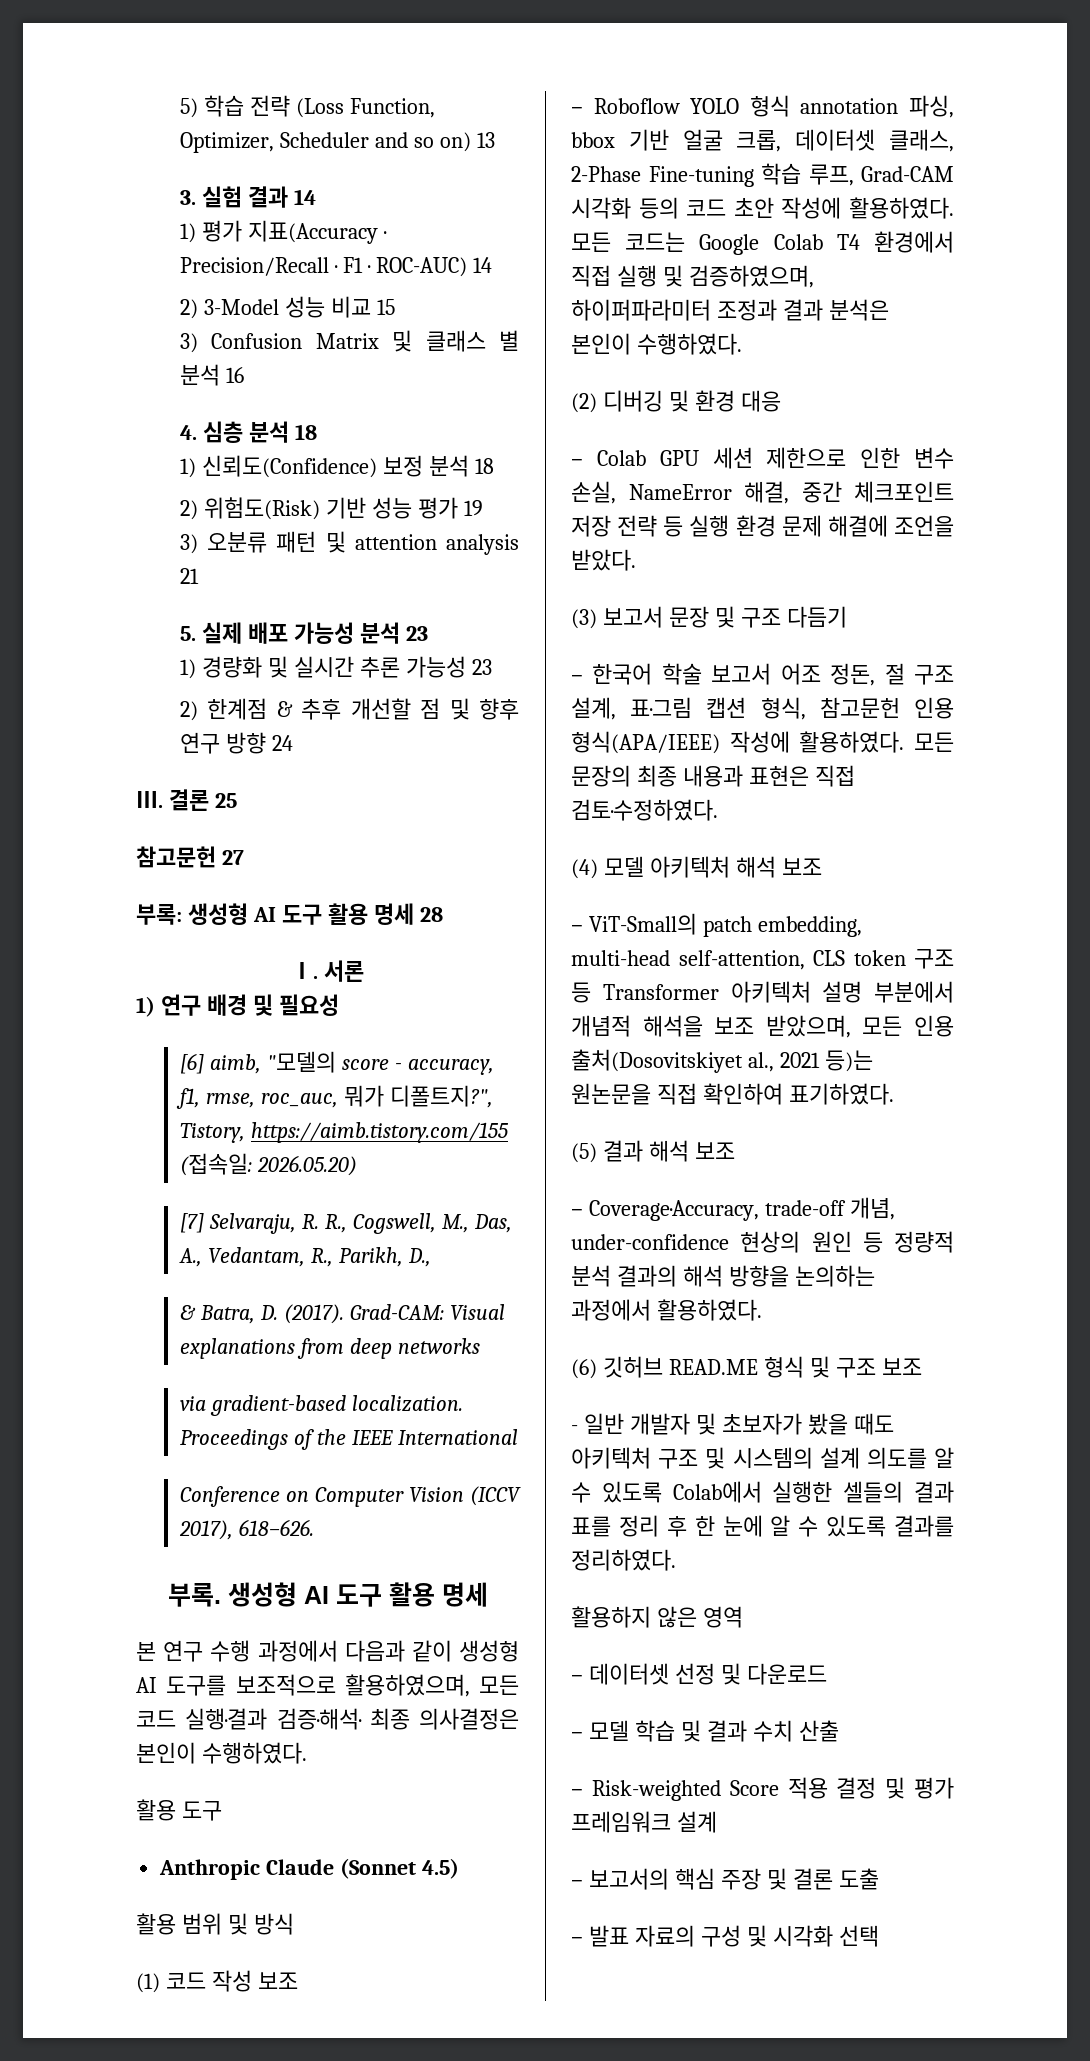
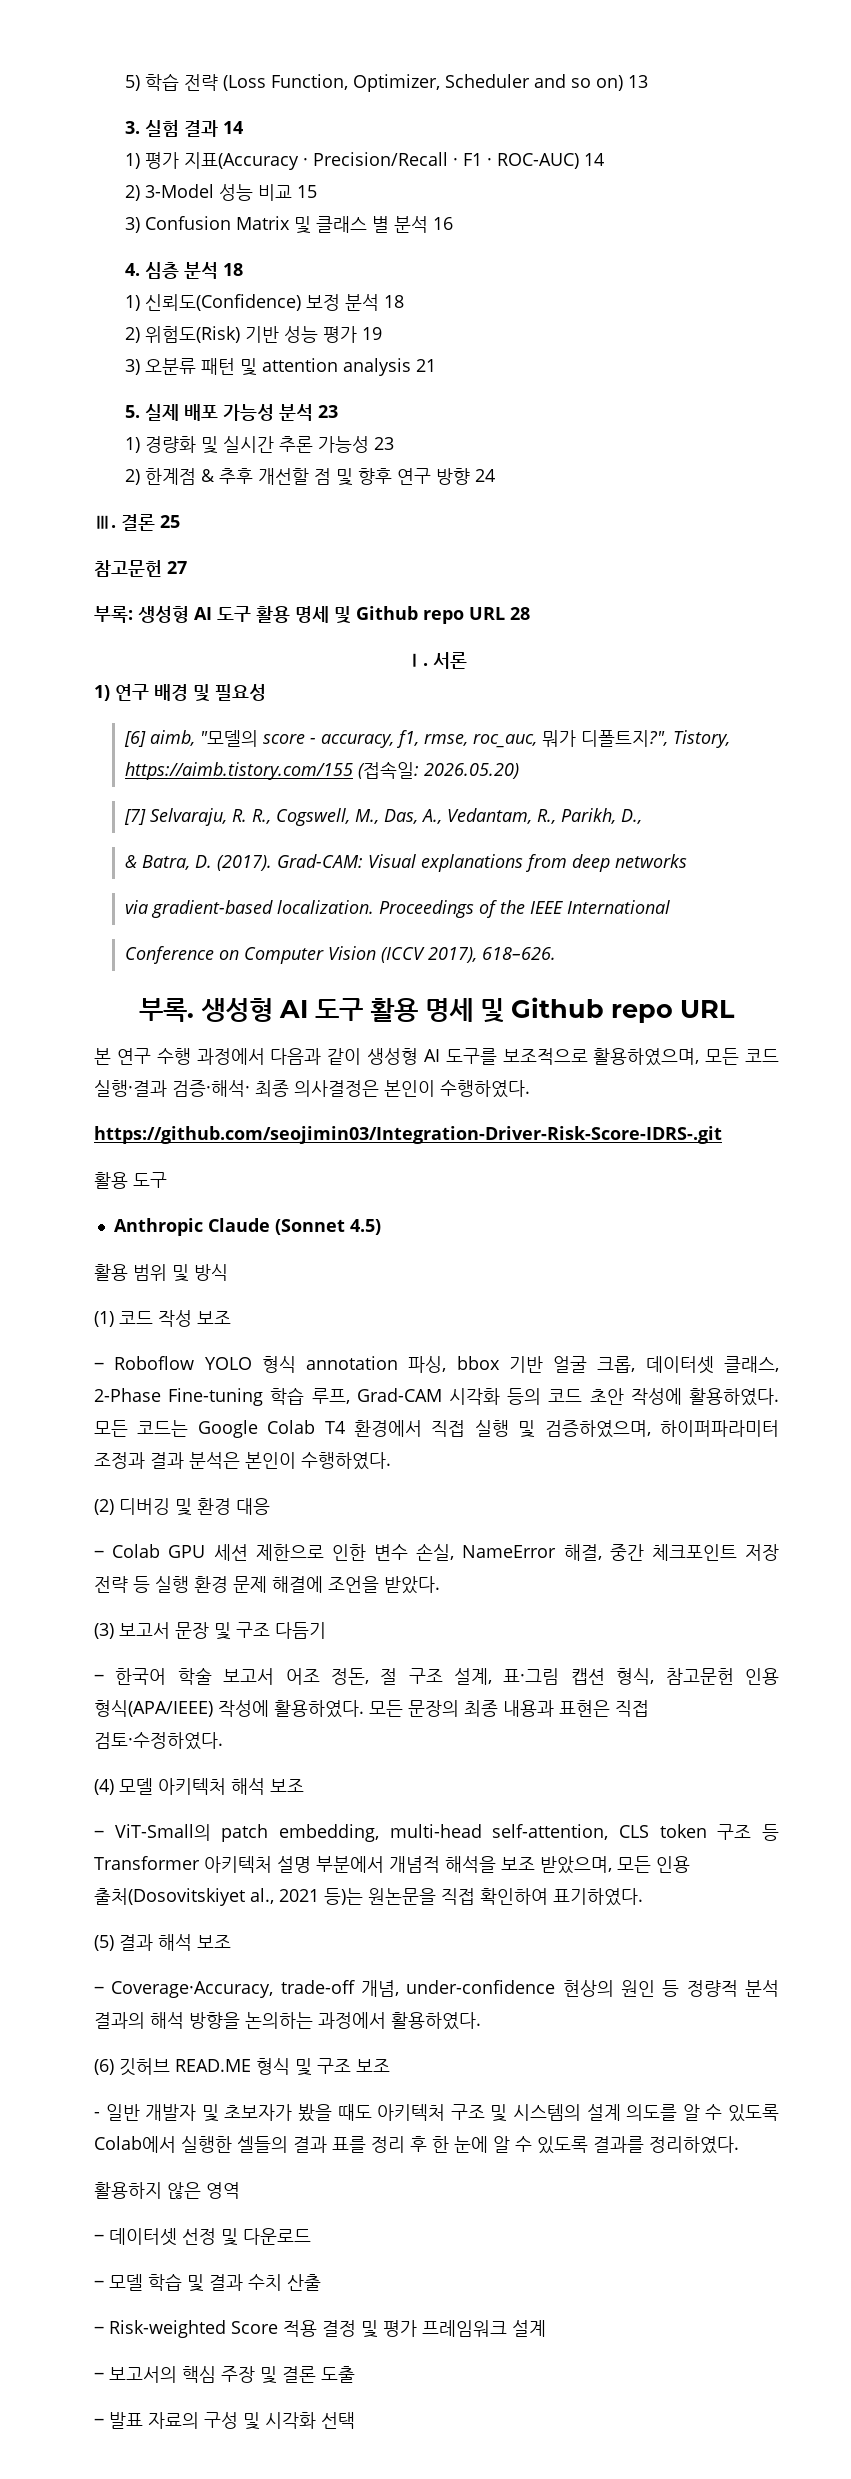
- 부록: 생성형 AI 도구 활용 명세 28
+ 부록: 생성형 AI 도구 활용 명세 및 Github repo URL 28
- 부록. 생성형 AI 도구 활용 명세
+ 부록. 생성형 AI 도구 활용 명세 및 Github repo URL
+ https://github.com/seojimin03/Integration-Driver-Risk-Score-IDRS-.git

